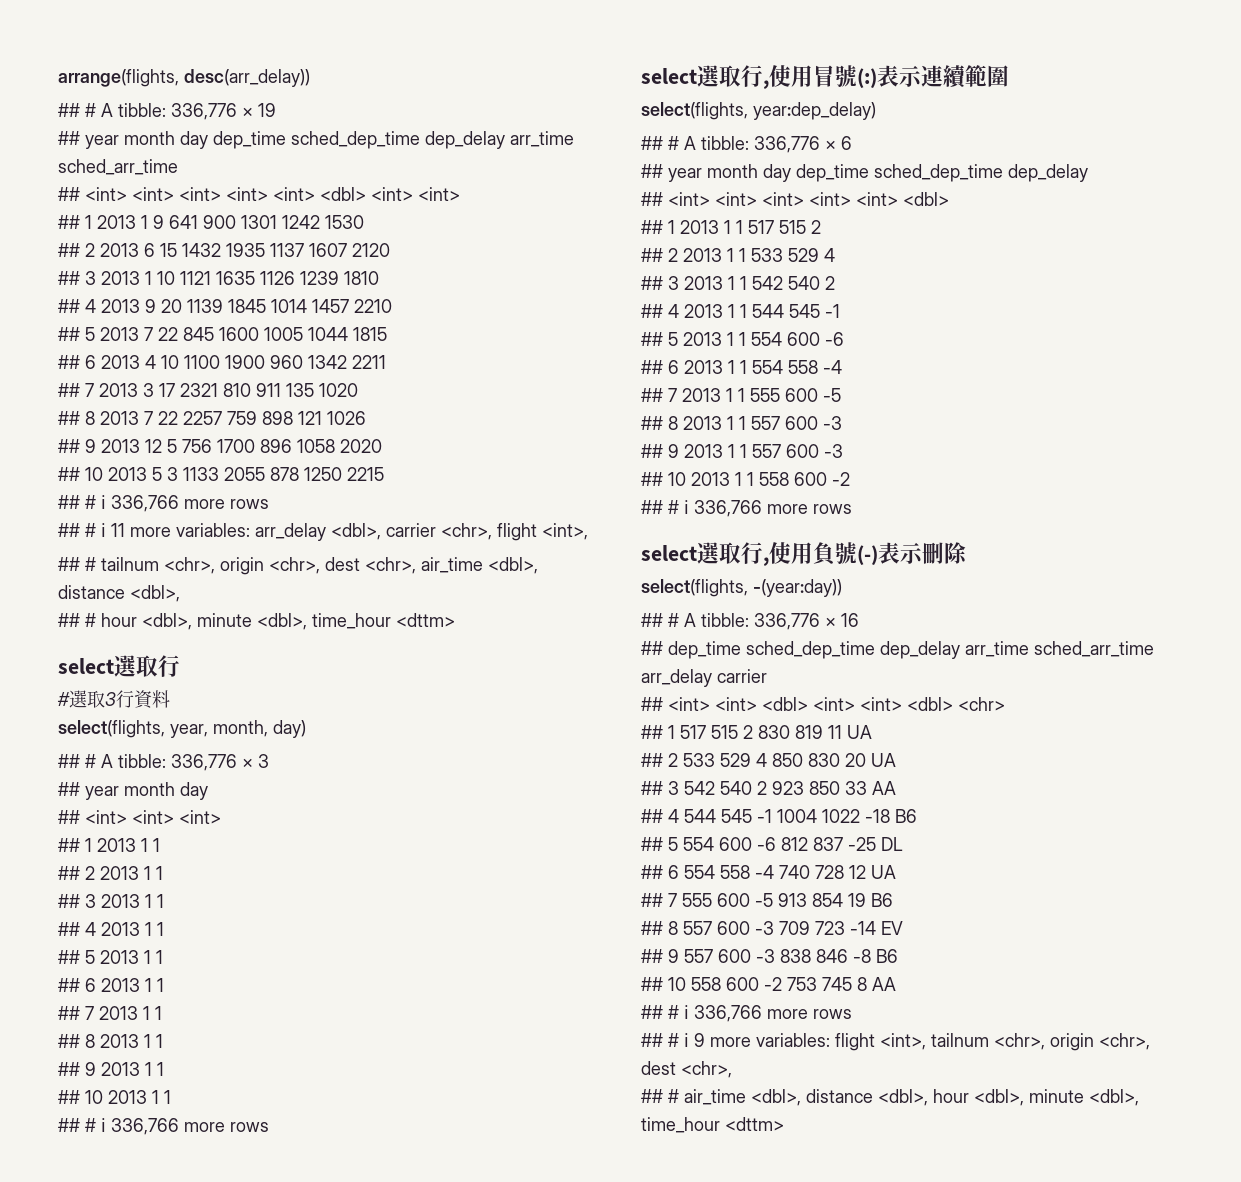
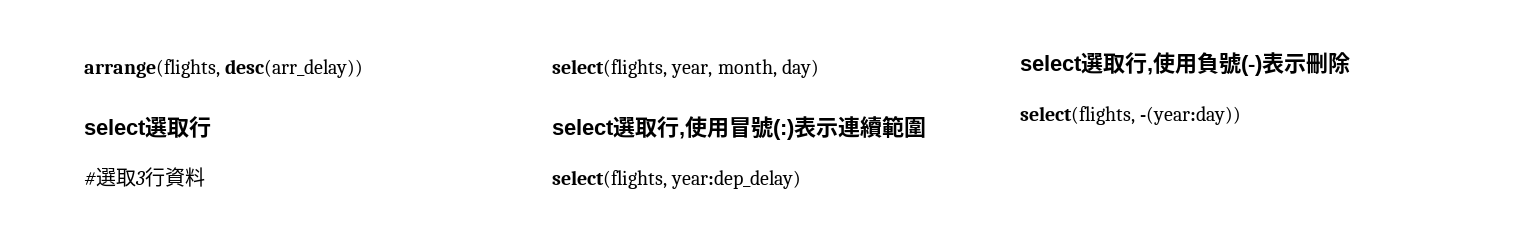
- ## # A tibble: 336,776 × 19
- ## year month day dep_time sched_dep_time dep_delay arr_time sched_arr_time
- ## <int> <int> <int> <int> <int> <dbl> <int> <int>
- ## 1 2013 1 9 641 900 1301 1242 1530
- ## 2 2013 6 15 1432 1935 1137 1607 2120
- ## 3 2013 1 10 1121 1635 1126 1239 1810
- ## 4 2013 9 20 1139 1845 1014 1457 2210
- ## 5 2013 7 22 845 1600 1005 1044 1815
- ## 6 2013 4 10 1100 1900 960 1342 2211
- ## 7 2013 3 17 2321 810 911 135 1020
- ## 8 2013 7 22 2257 759 898 121 1026
- ## 9 2013 12 5 756 1700 896 1058 2020
- ## 10 2013 5 3 1133 2055 878 1250 2215
- ## # ℹ 336,766 more rows
- ## # ℹ 11 more variables: arr_delay <dbl>, carrier <chr>, flight <int>,
- ## # tailnum <chr>, origin <chr>, dest <chr>, air_time <dbl>, distance <dbl>,
- ## # hour <dbl>, minute <dbl>, time_hour <dttm>
- ## # A tibble: 336,776 × 3
- ## year month day
- ## <int> <int> <int>
- ## 1 2013 1 1
- ## 2 2013 1 1
- ## 3 2013 1 1
- ## 4 2013 1 1
- ## 5 2013 1 1
- ## 6 2013 1 1
- ## 7 2013 1 1
- ## 8 2013 1 1
- ## 9 2013 1 1
- ## 10 2013 1 1
- ## # ℹ 336,766 more rows
- ## # A tibble: 336,776 × 6
- ## year month day dep_time sched_dep_time dep_delay
- ## <int> <int> <int> <int> <int> <dbl>
- ## 1 2013 1 1 517 515 2
- ## 2 2013 1 1 533 529 4
- ## 3 2013 1 1 542 540 2
- ## 4 2013 1 1 544 545 -1
- ## 5 2013 1 1 554 600 -6
- ## 6 2013 1 1 554 558 -4
- ## 7 2013 1 1 555 600 -5
- ## 8 2013 1 1 557 600 -3
- ## 9 2013 1 1 557 600 -3
- ## 10 2013 1 1 558 600 -2
- ## # ℹ 336,766 more rows
- ## # A tibble: 336,776 × 16
- ## dep_time sched_dep_time dep_delay arr_time sched_arr_time arr_delay carrier
- ## <int> <int> <dbl> <int> <int> <dbl> <chr>
- ## 1 517 515 2 830 819 11 UA
- ## 2 533 529 4 850 830 20 UA
- ## 3 542 540 2 923 850 33 AA
- ## 4 544 545 -1 1004 1022 -18 B6
- ## 5 554 600 -6 812 837 -25 DL
- ## 6 554 558 -4 740 728 12 UA
- ## 7 555 600 -5 913 854 19 B6
- ## 8 557 600 -3 709 723 -14 EV
- ## 9 557 600 -3 838 846 -8 B6
- ## 10 558 600 -2 753 745 8 AA
- ## # ℹ 336,766 more rows
- ## # ℹ 9 more variables: flight <int>, tailnum <chr>, origin <chr>, dest <chr>,
- ## # air_time <dbl>, distance <dbl>, hour <dbl>, minute <dbl>, time_hour <dttm>

